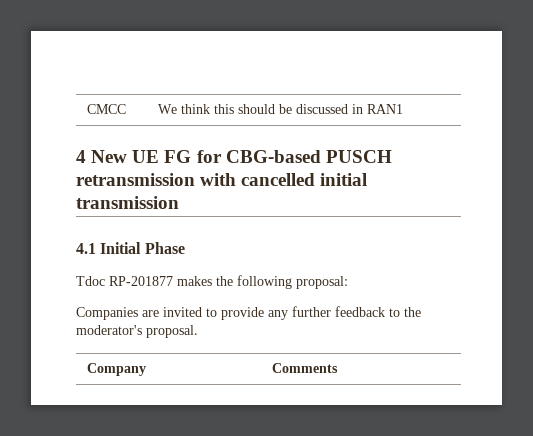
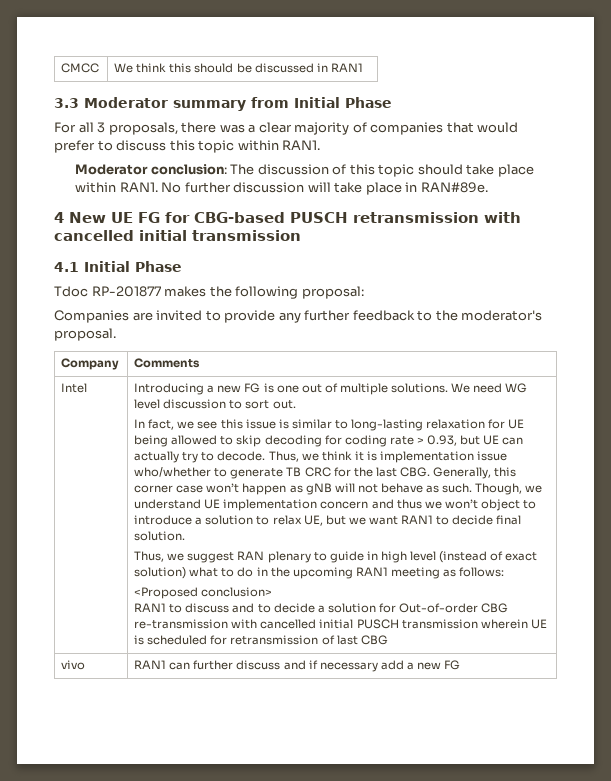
+ 3.3 Moderator summary from Initial Phase
+ For all 3 proposals, there was a clear majority of companies that would prefer to discuss this topic within RAN1.
+ Moderator conclusion: The discussion of this topic should take place within RAN1. No further discussion will take place in RAN#89e.
+ Intel | Introducing a new FG is one out of multiple solutions. We need WG level discussion to sort out.
+ In fact, we see this issue is similar to long-lasting relaxation for UE being allowed to skip decoding for coding rate > 0.93, but UE can actually try to decode. Thus, we think it is implementation issue who/whether to generate TB CRC for the last CBG. Generally, this corner case won’t happen as gNB will not behave as such. Though, we understand UE implementation concern and thus we won’t object to introduce a solution to relax UE, but we want RAN1 to decide final solution.
+ Thus, we suggest RAN plenary to guide in high level (instead of exact solution) what to do in the upcoming RAN1 meeting as follows:
+ <Proposed conclusion>
+ RAN1 to discuss and to decide a solution for Out-of-order CBG re-transmission with cancelled initial PUSCH transmission wherein UE is scheduled for retransmission of last CBG
+ vivo | RAN1 can further discuss and if necessary add a new FG

